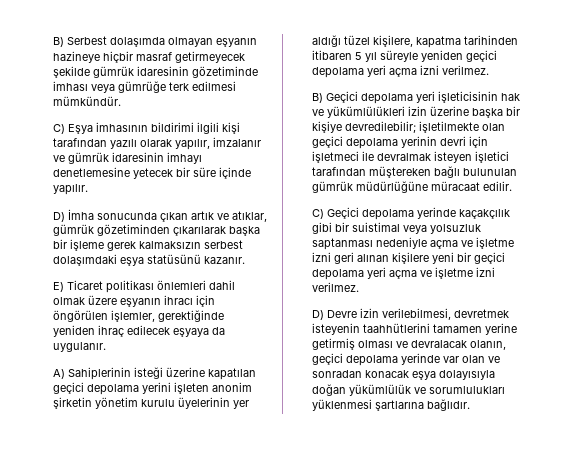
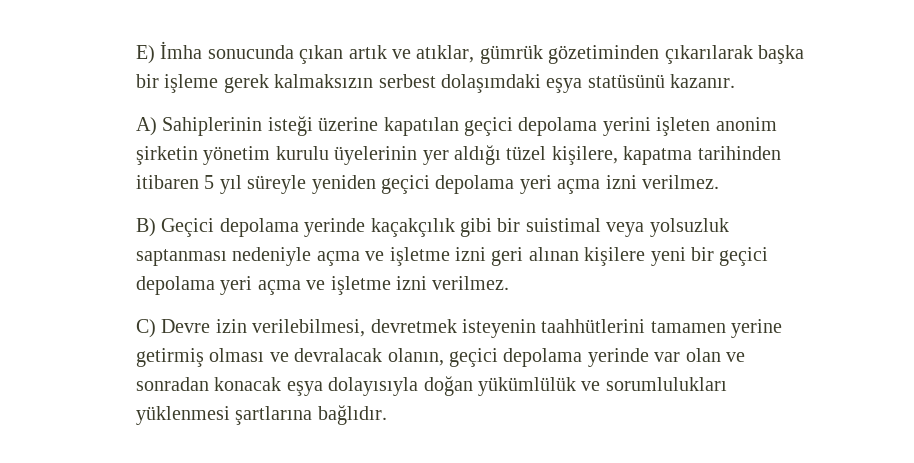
- B) Serbest dolaşımda olmayan eşyanın hazineye hiçbir masraf getirmeyecek şekilde gümrük idaresinin gözetiminde imhası veya gümrüğe terk edilmesi mümkündür.
- C) Eşya imhasının bildirimi ilgili kişi tarafından yazılı olarak yapılır, imzalanır ve gümrük idaresinin imhayı denetlemesine yetecek bir süre içinde yapılır.
- D) İmha sonucunda çıkan artık ve atıklar, gümrük gözetiminden çıkarılarak başka bir işleme gerek kalmaksızın serbest dolaşımdaki eşya statüsünü kazanır.
+ E) İmha sonucunda çıkan artık ve atıklar, gümrük gözetiminden çıkarılarak başka bir işleme gerek kalmaksızın serbest dolaşımdaki eşya statüsünü kazanır.
- E) Ticaret politikası önlemleri dahil olmak üzere eşyanın ihracı için öngörülen işlemler, gerektiğinde yeniden ihraç edilecek eşyaya da uygulanır.
- B) Geçici depolama yeri işleticisinin hak ve yükümlülükleri izin üzerine başka bir kişiye devredilebilir; işletilmekte olan geçici depolama yerinin devri için işletmeci ile devralmak isteyen işletici tarafından müştereken bağlı bulunulan gümrük müdürlüğüne müracaat edilir.
- C) Geçici depolama yerinde kaçakçılık gibi bir suistimal veya yolsuzluk saptanması nedeniyle açma ve işletme izni geri alınan kişilere yeni bir geçici depolama yeri açma ve işletme izni verilmez.
+ B) Geçici depolama yerinde kaçakçılık gibi bir suistimal veya yolsuzluk saptanması nedeniyle açma ve işletme izni geri alınan kişilere yeni bir geçici depolama yeri açma ve işletme izni verilmez.
- D) Devre izin verilebilmesi, devretmek isteyenin taahhütlerini tamamen yerine getirmiş olması ve devralacak olanın, geçici depolama yerinde var olan ve sonradan konacak eşya dolayısıyla doğan yükümlülük ve sorumlulukları yüklenmesi şartlarına bağlıdır.
+ C) Devre izin verilebilmesi, devretmek isteyenin taahhütlerini tamamen yerine getirmiş olması ve devralacak olanın, geçici depolama yerinde var olan ve sonradan konacak eşya dolayısıyla doğan yükümlülük ve sorumlulukları yüklenmesi şartlarına bağlıdır.

